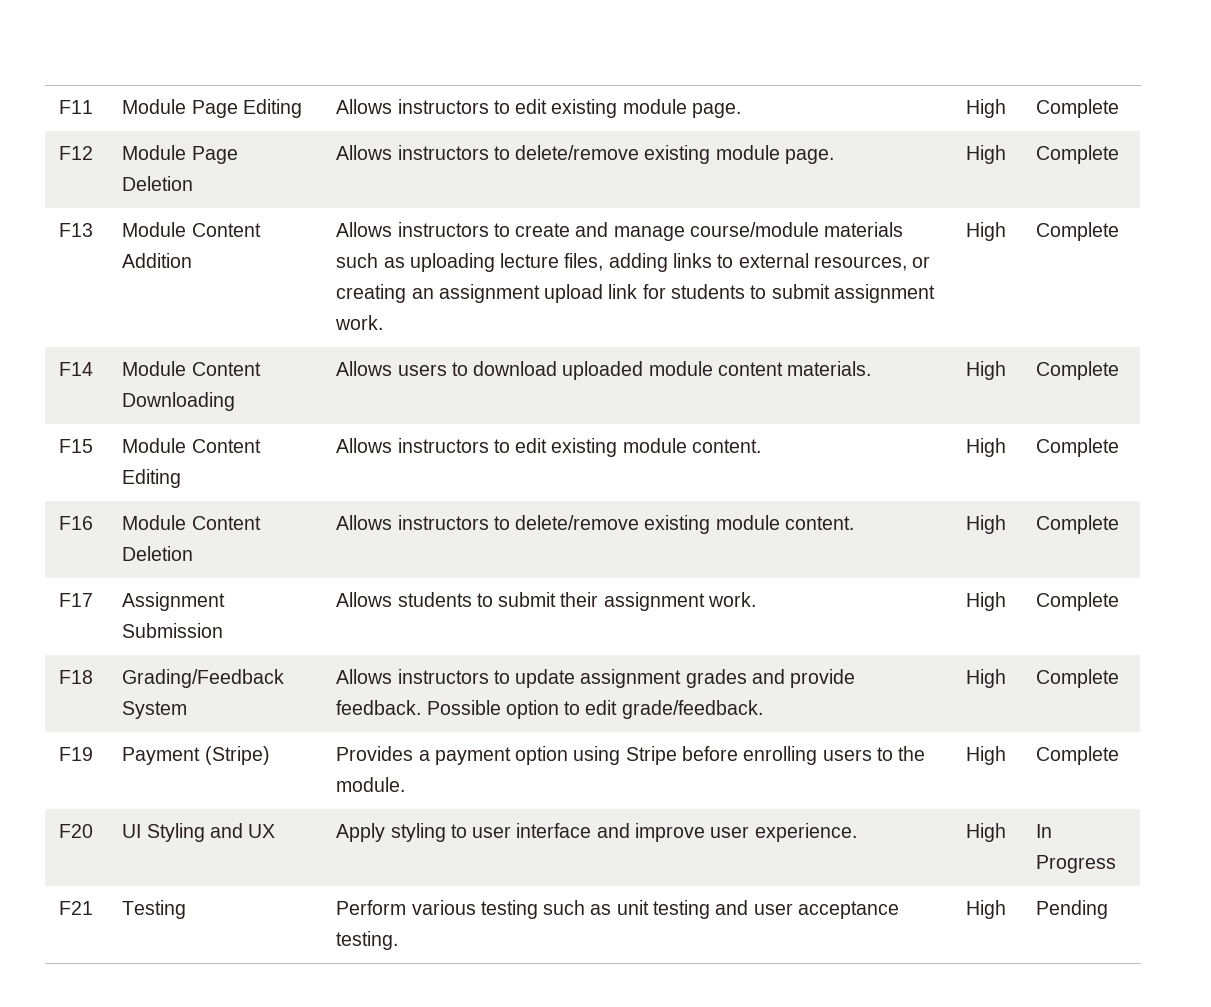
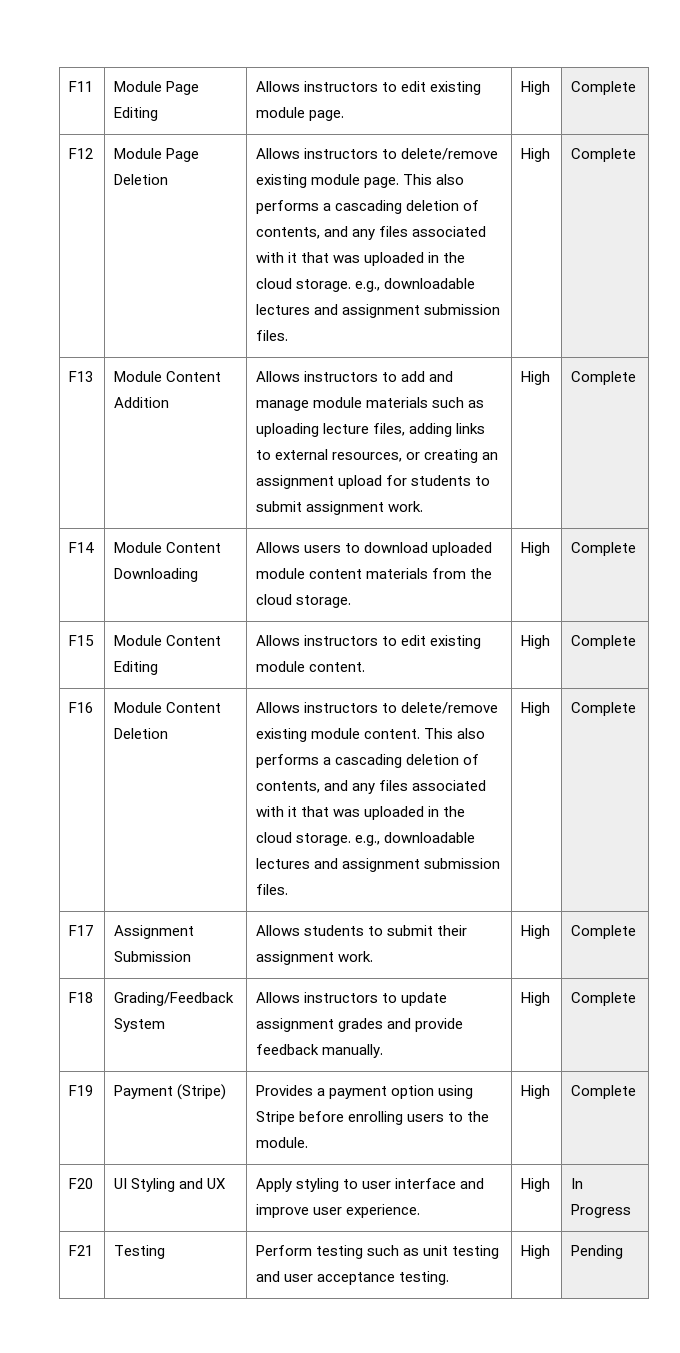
- Allows instructors to delete/remove existing module page.
+ Allows instructors to delete/remove existing module page. This also performs a cascading deletion of contents, and any files associated with it that was uploaded in the cloud storage. e.g., downloadable lectures and assignment submission files.
- F13 | Module Content Addition | Allows instructors to create and manage course/module materials such as uploading lecture files, adding links to external resources, or creating an assignment upload link for students to submit assignment work. | High | Complete
+ F13 | Module Content Addition | Allows instructors to add and manage module materials such as uploading lecture files, adding links to external resources, or creating an assignment upload for students to submit assignment work. | High | Complete
- F14 | Module Content Downloading | Allows users to download uploaded module content materials. | High | Complete
+ F14 | Module Content Downloading | Allows users to download uploaded module content materials from the cloud storage. | High | Complete
- Allows instructors to delete/remove existing module content.
+ Allows instructors to delete/remove existing module content. This also performs a cascading deletion of contents, and any files associated with it that was uploaded in the cloud storage. e.g., downloadable lectures and assignment submission files.
- F18 | Grading/Feedback System | Allows instructors to update assignment grades and provide feedback. Possible option to edit grade/feedback. | High | Complete
+ F18 | Grading/Feedback System | Allows instructors to update assignment grades and provide feedback manually. | High | Complete
- F21 | Testing | Perform various testing such as unit testing and user acceptance testing. | High | Pending
+ F21 | Testing | Perform testing such as unit testing and user acceptance testing. | High | Pending

